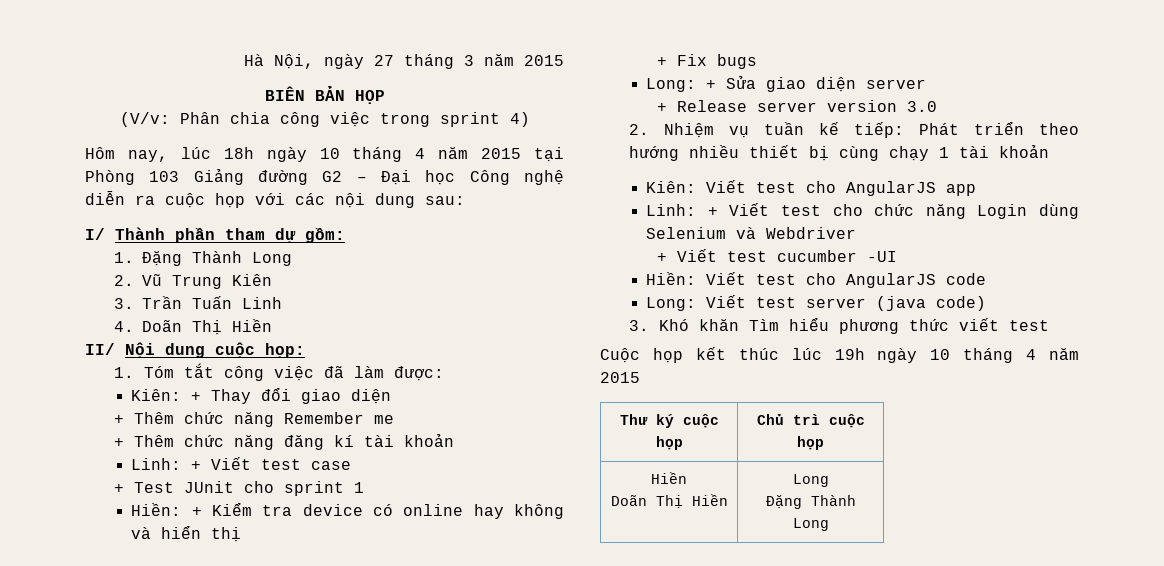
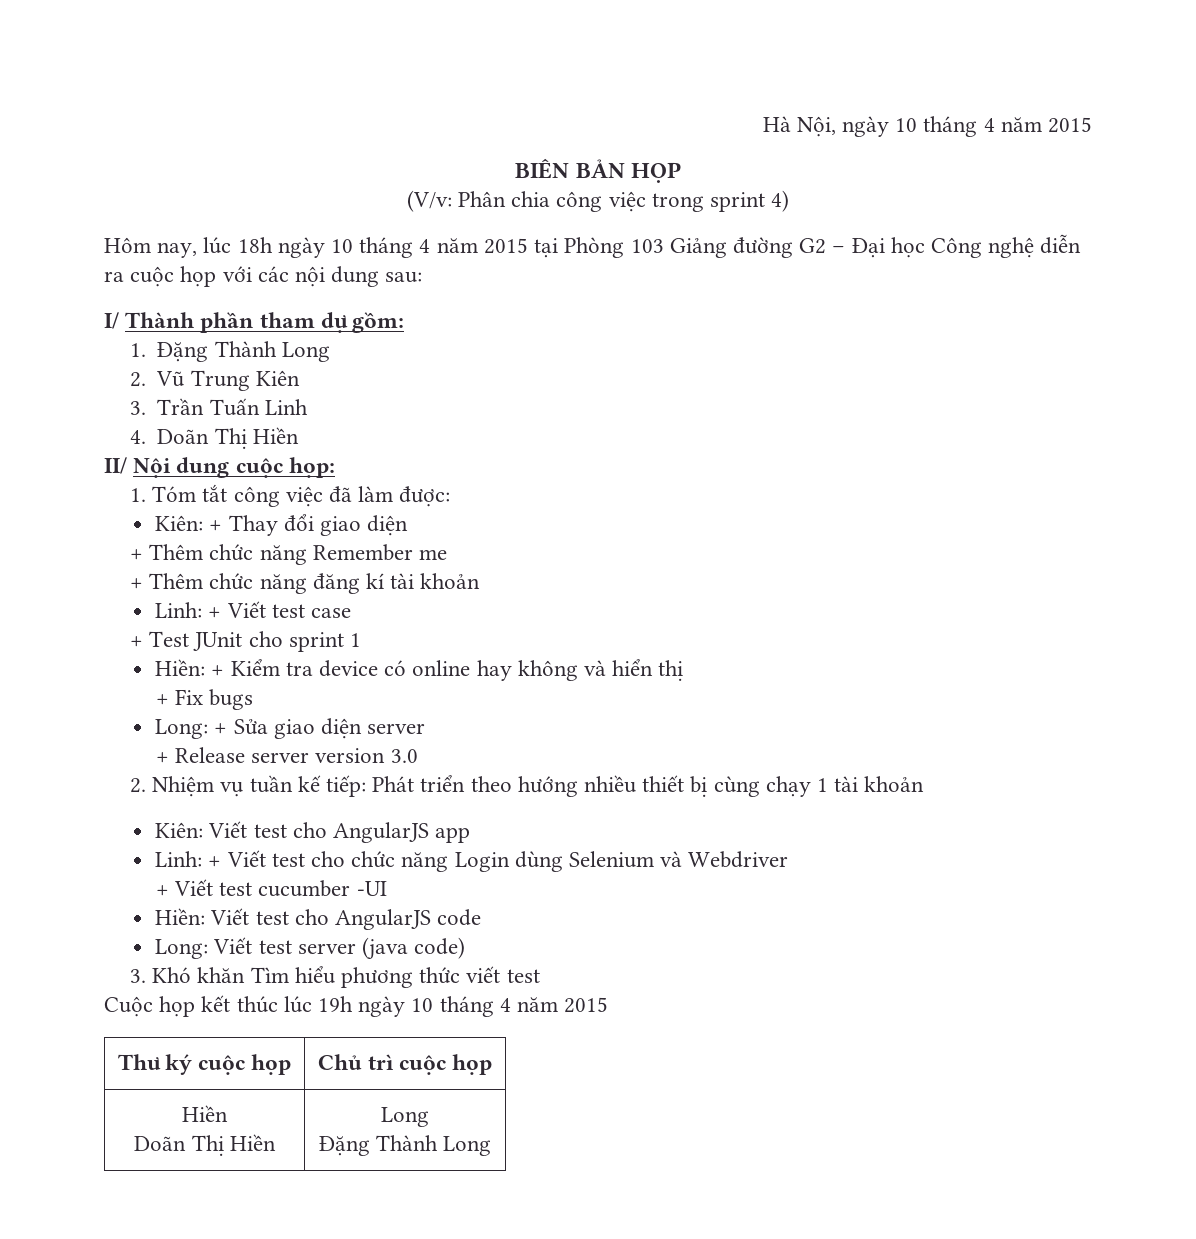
- Hà Nội, ngày 27 tháng 3 năm 2015
+ Hà Nội, ngày 10 tháng 4 năm 2015

